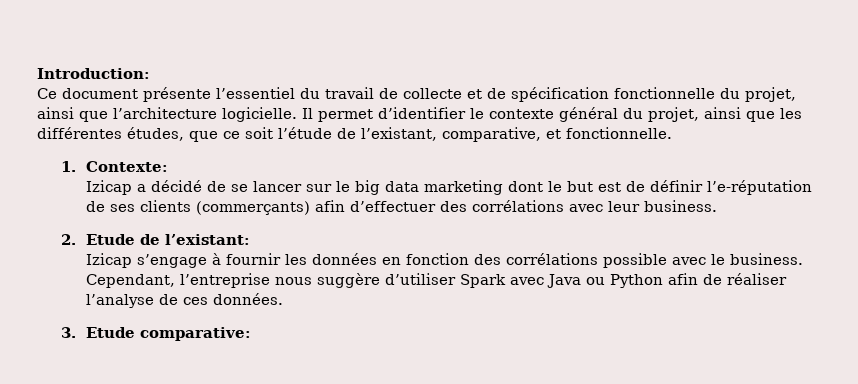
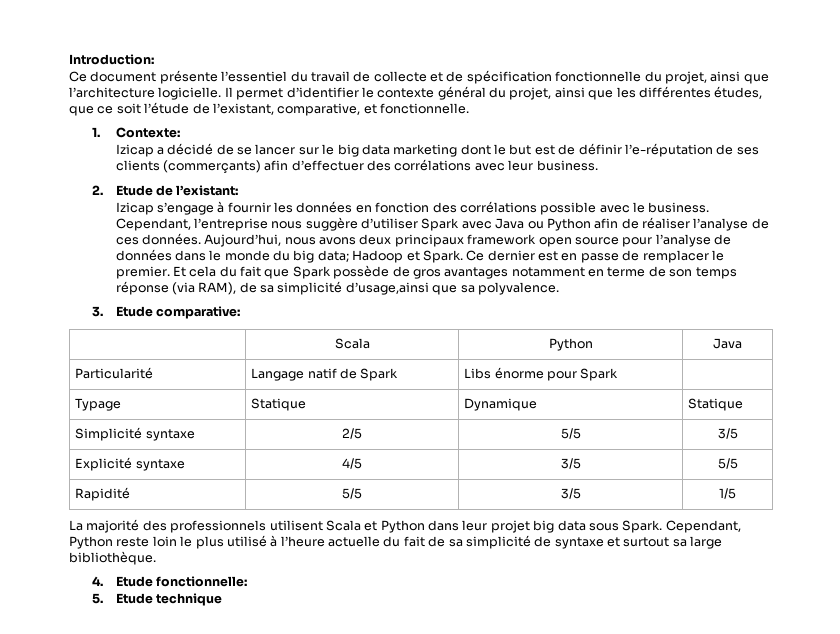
- Cependant, l’entreprise nous suggère d’utiliser Spark avec Java ou Python afin de réaliser l’analyse de ces données.
+ Cependant, l’entreprise nous suggère d’utiliser Spark avec Java ou Python afin de réaliser l’analyse de ces données. Aujourd’hui, nous avons deux principaux framework open source pour l’analyse de données dans le monde du big data; Hadoop et Spark. Ce dernier est en passe de remplacer le premier. Et cela du fait que Spark possède de gros avantages notamment en terme de son temps réponse (via RAM), de sa simplicité d’usage,ainsi que sa polyvalence.
  3. Etude comparative:
+ | Scala | Python | Java
+ Particularité | Langage natif de Spark | Libs énorme pour Spark |
+ Typage | Statique | Dynamique | Statique
+ Simplicité syntaxe | 2/5 | 5/5 | 3/5
+ Explicité syntaxe | 4/5 | 3/5 | 5/5
+ Rapidité | 5/5 | 3/5 | 1/5
+ La majorité des professionnels utilisent Scala et Python dans leur projet big data sous Spark. Cependant, Python reste loin le plus utilisé à l’heure actuelle du fait de sa simplicité de syntaxe et surtout sa large bibliothèque.
+ 4. Etude fonctionnelle:
+ 5. Etude technique

